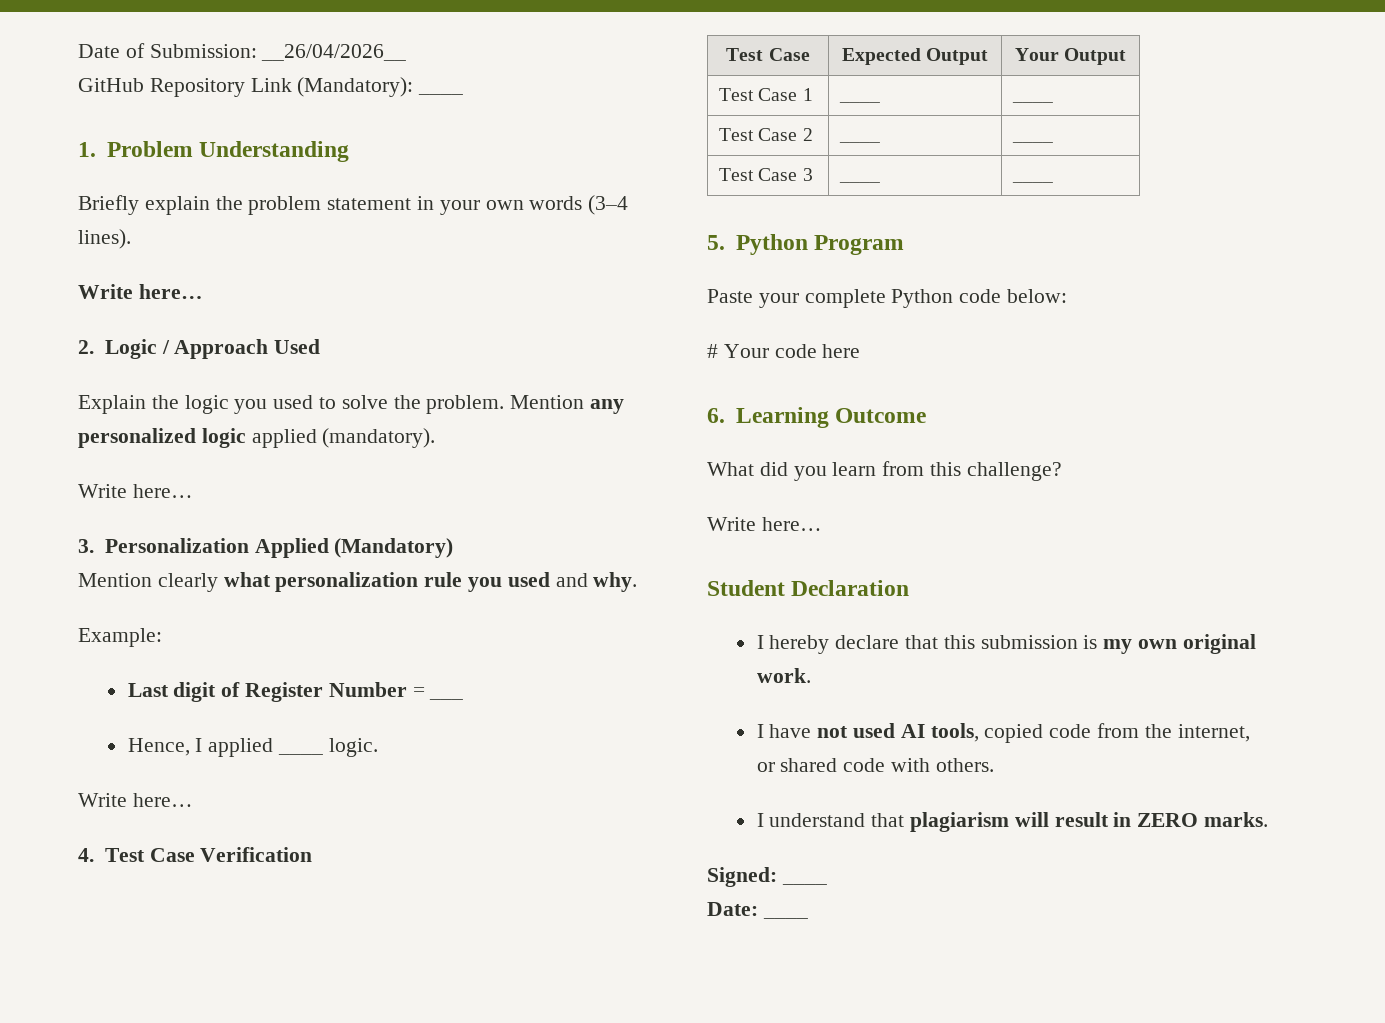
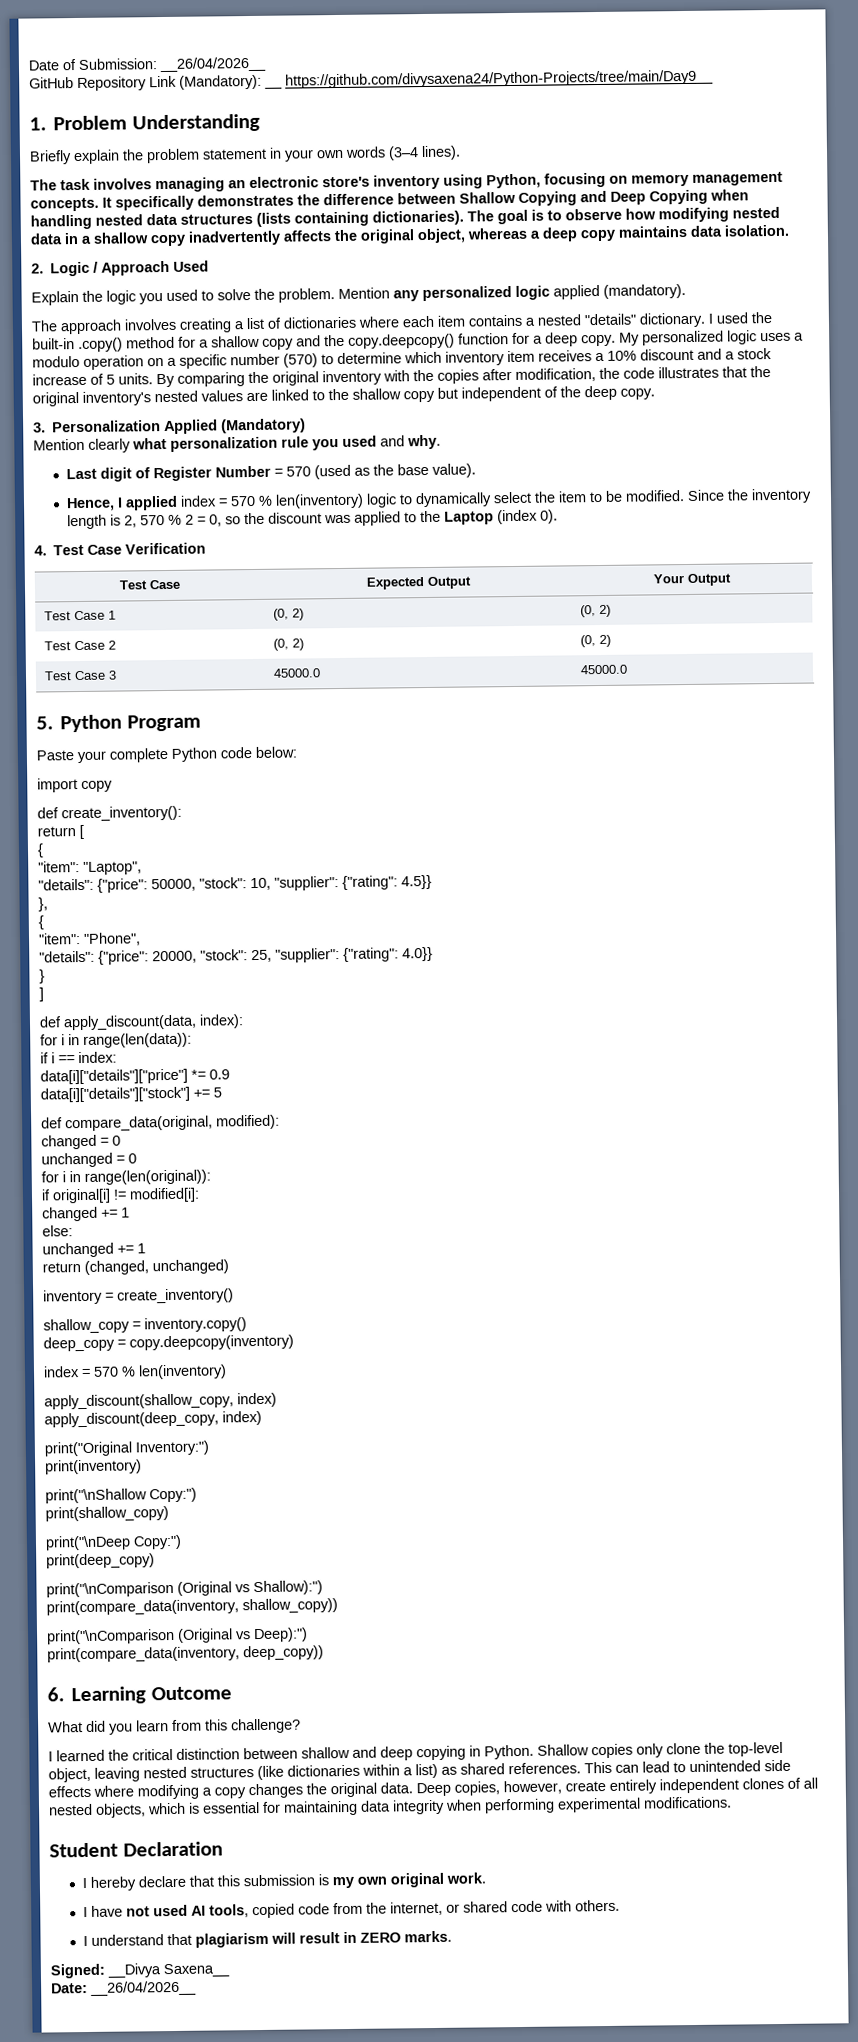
- GitHub Repository Link (Mandatory): ____
+ GitHub Repository Link (Mandatory): __ https://github.com/divysaxena24/Python-Projects/tree/main/Day9__
  Briefly explain the problem statement in your own words (3–4 lines).
- Write here…
+ The task involves managing an electronic store's inventory using Python, focusing on memory management concepts. It specifically demonstrates the difference between Shallow Copying and Deep Copying when handling nested data structures (lists containing dictionaries). The goal is to observe how modifying nested data in a shallow copy inadvertently affects the original object, whereas a deep copy maintains data isolation.
  Mention any personalized logic applied (mandatory).
- Write here…
+ The approach involves creating a list of dictionaries where each item contains a nested "details" dictionary. I used the built-in .copy() method for a shallow copy and the copy.deepcopy() function for a deep copy. My personalized logic uses a modulo operation on a specific number (570) to determine which inventory item receives a 10% discount and a stock increase of 5 units. By comparing the original inventory with the copies after modification, the code illustrates that the original inventory's nested values are linked to the shallow copy but independent of the deep copy.
- Example:
- Last digit of Register Number = ___
- Hence, I applied ____ logic.
- Write here…
+ Last digit of Register Number = 570 (used as the base value).
+ Hence, I applied index = 570 % len(inventory) logic to dynamically select the item to be modified. Since the inventory length is 2, 570 % 2 = 0, so the discount was applied to the Laptop (index 0).
- Test Case 1 | ____ | ____
+ Test Case 1 | (0, 2) | (0, 2)
- Test Case 2 | ____ | ____
+ Test Case 2 | (0, 2) | (0, 2)
- Test Case 3 | ____ | ____
+ Test Case 3 | 45000.0 | 45000.0
- # Your code here
+ import copy
+ def create_inventory():
+ return [
+ {
+ "item": "Laptop",
+ "details": {"price": 50000, "stock": 10, "supplier": {"rating": 4.5}}
+ },
+ {
+ "item": "Phone",
+ "details": {"price": 20000, "stock": 25, "supplier": {"rating": 4.0}}
+ }
+ ]
+ def apply_discount(data, index):
+ for i in range(len(data)):
+ if i == index:
+ data[i]["details"]["price"] *= 0.9
+ data[i]["details"]["stock"] += 5
+ def compare_data(original, modified):
+ changed = 0
+ unchanged = 0
+ for i in range(len(original)):
+ if original[i] != modified[i]:
+ changed += 1
+ else:
+ unchanged += 1
+ return (changed, unchanged)
+ inventory = create_inventory()
+ shallow_copy = inventory.copy()
+ deep_copy = copy.deepcopy(inventory)
+ index = 570 % len(inventory)
+ apply_discount(shallow_copy, index)
+ apply_discount(deep_copy, index)
+ print("Original Inventory:")
+ print(inventory)
+ print("\nShallow Copy:")
+ print(shallow_copy)
+ print("\nDeep Copy:")
+ print(deep_copy)
+ print("\nComparison (Original vs Shallow):")
+ print(compare_data(inventory, shallow_copy))
+ print("\nComparison (Original vs Deep):")
+ print(compare_data(inventory, deep_copy))
  What did you learn from this challenge?
- Write here…
+ I learned the critical distinction between shallow and deep copying in Python. Shallow copies only clone the top-level object, leaving nested structures (like dictionaries within a list) as shared references. This can lead to unintended side effects where modifying a copy changes the original data. Deep copies, however, create entirely independent clones of all nested objects, which is essential for maintaining data integrity when performing experimental modifications.
- Signed: ____
+ Signed: __Divya Saxena__
- Date: ____
+ Date: __26/04/2026__

